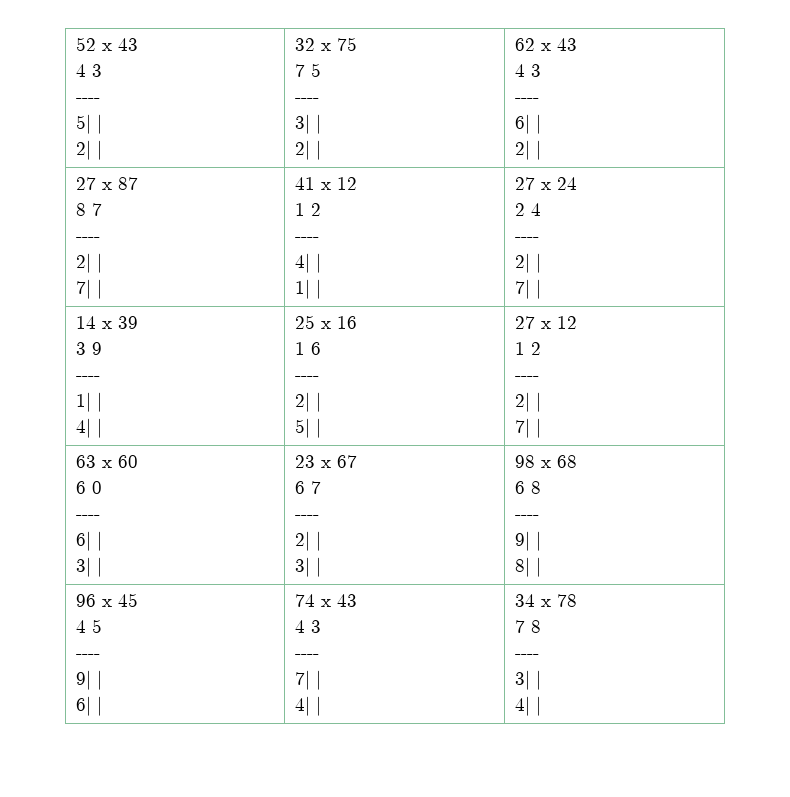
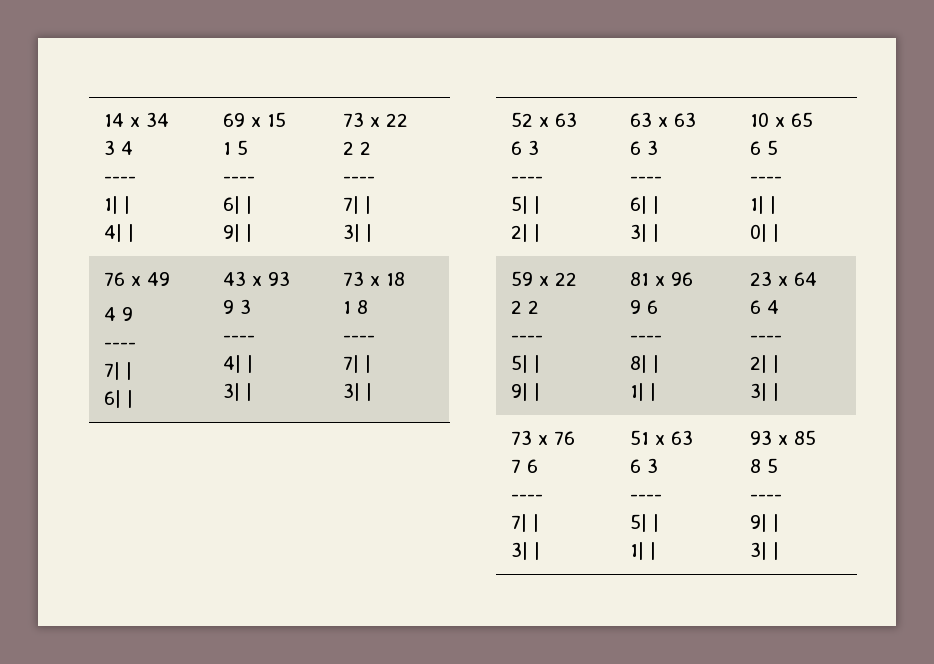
- 52 x 43
- 4 3
+ 14 x 34
+ 3 4
+ ----
+ 1| |
+ 4| | | 69 x 15
+ 1 5
+ ----
+ 6| |
+ 9| | | 73 x 22
+ 2 2
+ ----
+ 7| |
+ 3| |
+ 76 x 49
+ 4 9
+ ----
+ 7| |
+ 6| | | 43 x 93
+ 9 3
+ ----
+ 4| |
+ 3| | | 73 x 18
+ 1 8
+ ----
+ 7| |
+ 3| |
+ 52 x 63
+ 6 3
  ----
  5| |
- 2| | | 32 x 75
- 7 5
- ----
- 3| |
- 2| | | 62 x 43
- 4 3
+ 2| | | 63 x 63
+ 6 3
  ----
  6| |
- 2| |
- 27 x 87
- 8 7
+ 3| | | 10 x 65
+ 6 5
+ ----
+ 1| |
+ 0| |
+ 59 x 22
+ 2 2
+ ----
+ 5| |
+ 9| | | 81 x 96
+ 9 6
+ ----
+ 8| |
+ 1| | | 23 x 64
+ 6 4
  ----
  2| |
- 7| | | 41 x 12
- 1 2
+ 3| |
+ 73 x 76
+ 7 6
  ----
- 4| |
- 1| | | 27 x 24
- 2 4
+ 7| |
+ 3| | | 51 x 63
+ 6 3
  ----
- 2| |
- 7| |
- 14 x 39
- 3 9
- ----
- 1| |
- 4| | | 25 x 16
- 1 6
- ----
- 2| |
- 5| | | 27 x 12
- 1 2
- ----
- 2| |
- 7| |
- 63 x 60
- 6 0
- ----
- 6| |
- 3| | | 23 x 67
- 6 7
- ----
- 2| |
- 3| | | 98 x 68
- 6 8
+ 5| |
+ 1| | | 93 x 85
+ 8 5
  ----
  9| |
- 8| |
- 96 x 45
- 4 5
- ----
- 9| |
- 6| | | 74 x 43
- 4 3
- ----
- 7| |
- 4| | | 34 x 78
- 7 8
- ----
  3| |
- 4| |

